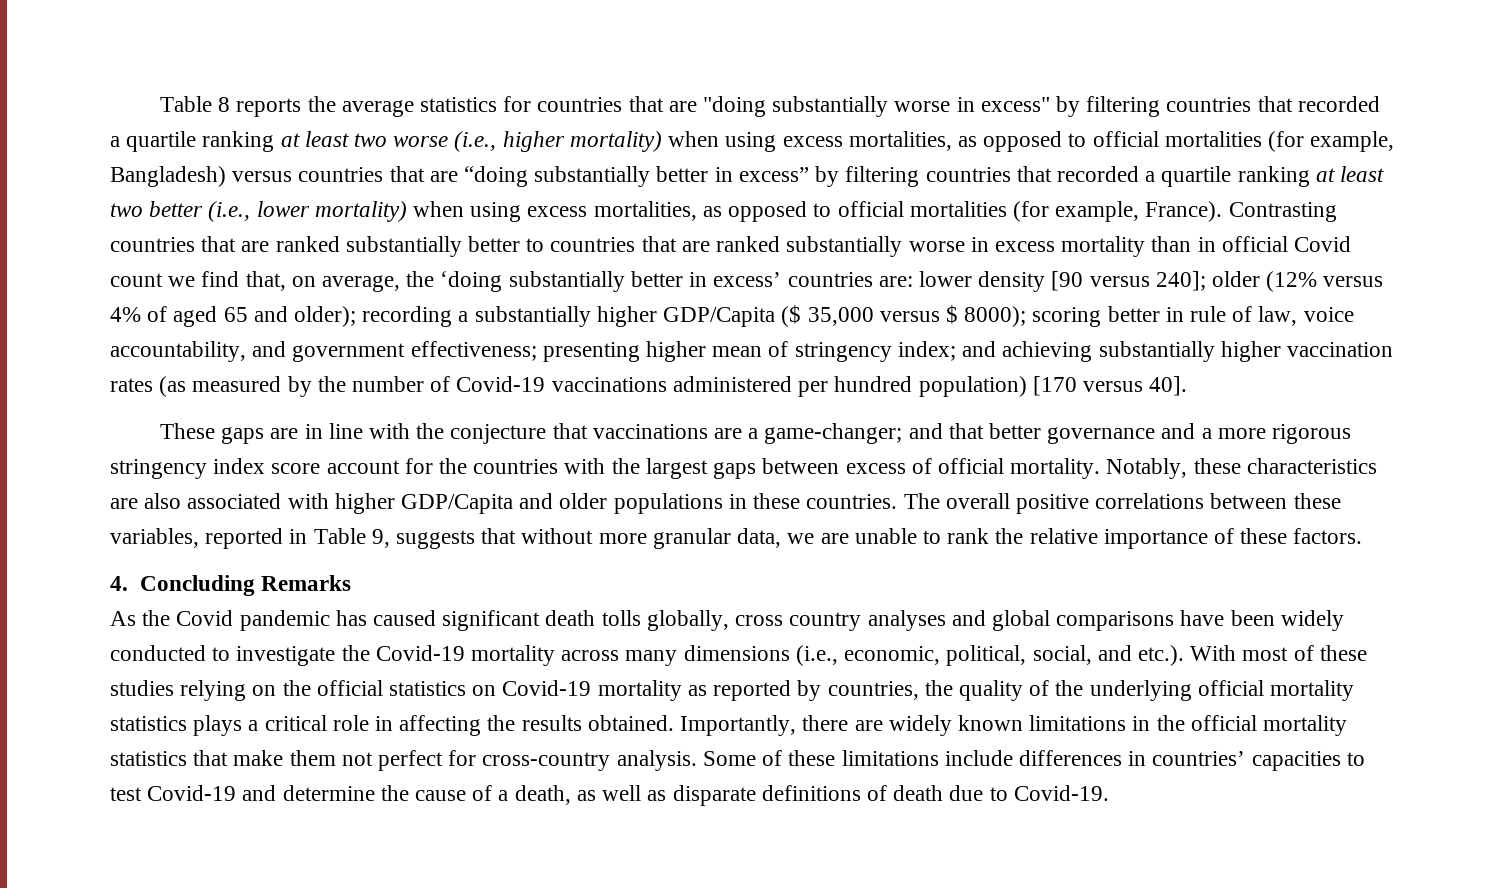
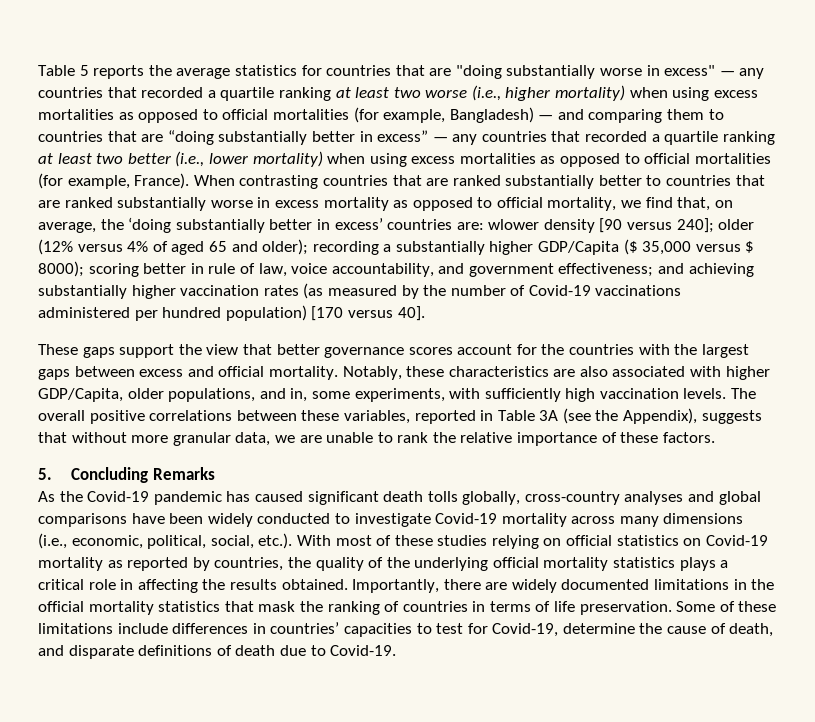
- Table 8 reports the average statistics for countries that are "doing substantially worse in excess" by filtering countries that recorded a quartile ranking at least two worse (i.e., higher mortality) when using excess mortalities, as opposed to official mortalities (for example, Bangladesh) versus countries that are “doing substantially better in excess” by filtering countries that recorded a quartile ranking at least two better (i.e., lower mortality) when using excess mortalities, as opposed to official mortalities (for example, France).
+ Table 5 reports the average statistics for countries that are "doing substantially worse in excess" — any countries that recorded a quartile ranking at least two worse (i.e., higher mortality) when using excess mortalities as opposed to official mortalities (for example, Bangladesh) — and comparing them to countries that are “doing substantially better in excess” — any countries that recorded a quartile ranking at least two better (i.e., lower mortality) when using excess mortalities as opposed to official mortalities (for example, France).
- Contrasting countries that are ranked substantially better to countries that are ranked substantially worse in excess mortality than in official Covid count we find that, on average, the ‘doing substantially better in excess’ countries are:
+ When contrasting countries that are ranked substantially better to countries that are ranked substantially worse in excess mortality as opposed to official mortality, we find that, on average, the ‘doing substantially better in excess’ countries are:
- lower density [90 versus 240];
+ wlower density [90 versus 240];
- presenting higher mean of stringency index;
- These gaps are in line with the conjecture that vaccinations are a game-changer; and that better governance and a more rigorous stringency index score account for the countries with the largest gaps between excess of official mortality.
+ These gaps support the view that better governance scores account for the countries with the largest gaps between excess and official mortality.
- Notably, these characteristics are also associated with higher GDP/Capita and older populations in these countries.
+ Notably, these characteristics are also associated with higher GDP/Capita, older populations, and in, some experiments, with sufficiently high vaccination levels.
- The overall positive correlations between these variables, reported in Table 9, suggests that without more granular data, we are unable to rank the relative importance of these factors.
+ The overall positive correlations between these variables, reported in Table 3A (see the Appendix), suggests that without more granular data, we are unable to rank the relative importance of these factors.
- 4. Concluding Remarks
+ 5. Concluding Remarks
- As the Covid pandemic has caused significant death tolls globally, cross country analyses and global comparisons have been widely conducted to investigate the Covid-19 mortality across many dimensions (i.e., economic, political, social, and etc.). With most of these studies relying on the official statistics on Covid-19 mortality as reported by countries, the quality of the underlying official mortality statistics plays a critical role in affecting the results obtained.
+ As the Covid-19 pandemic has caused significant death tolls globally, cross-country analyses and global comparisons have been widely conducted to investigate Covid-19 mortality across many dimensions (i.e., economic, political, social, etc.). With most of these studies relying on official statistics on Covid-19 mortality as reported by countries, the quality of the underlying official mortality statistics plays a critical role in affecting the results obtained.
- Importantly, there are widely known limitations in the official mortality statistics that make them not perfect for cross-country analysis.
+ Importantly, there are widely documented limitations in the official mortality statistics that mask the ranking of countries in terms of life preservation.
- Some of these limitations include differences in countries’ capacities to test Covid-19 and determine the cause of a death, as well as disparate definitions of death due to Covid-19.
+ Some of these limitations include differences in countries’ capacities to test for Covid-19, determine the cause of death, and disparate definitions of death due to Covid-19.

